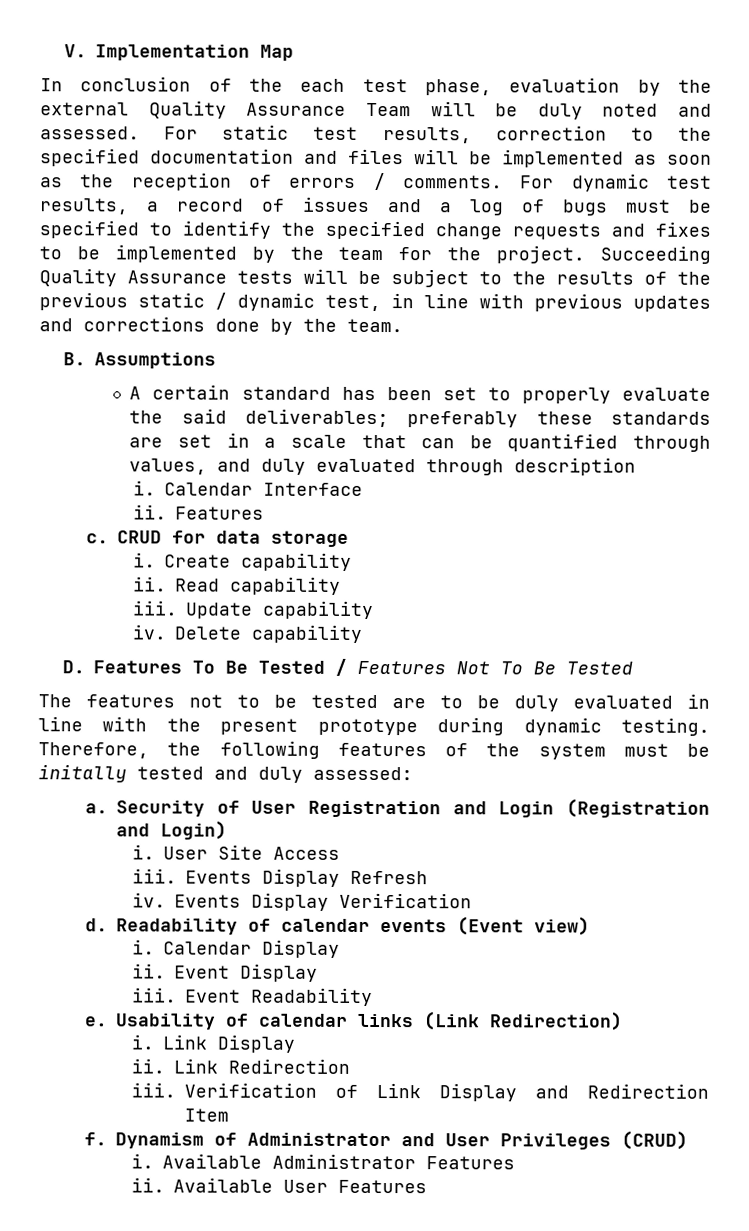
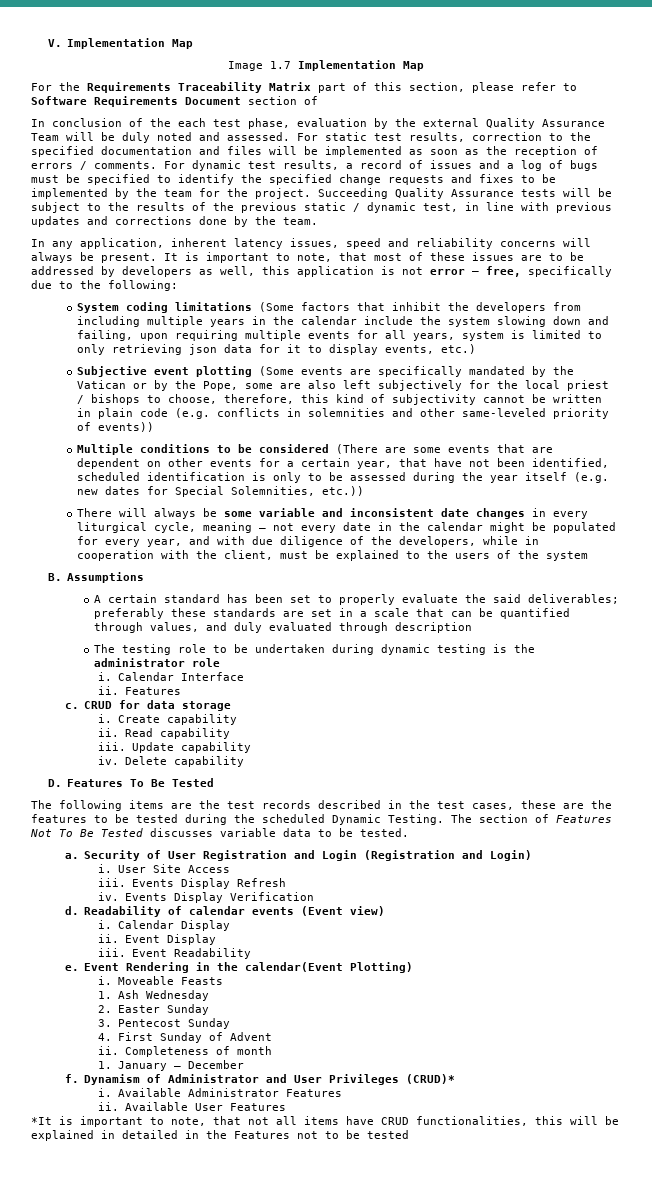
+ Image 1.7 Implementation Map
+ For the Requirements Traceability Matrix part of this section, please refer to Software Requirements Document section of
+ In any application, inherent latency issues, speed and reliability concerns will always be present. It is important to note, that most of these issues are to be addressed by developers as well, this application is not error – free, specifically due to the following:
+ System coding limitations (Some factors that inhibit the developers from including multiple years in the calendar include the system slowing down and failing, upon requiring multiple events for all years, system is limited to only retrieving json data for it to display events, etc.)
+ Subjective event plotting (Some events are specifically mandated by the Vatican or by the Pope, some are also left subjectively for the local priest / bishops to choose, therefore, this kind of subjectivity cannot be written in plain code (e.g. conflicts in solemnities and other same-leveled priority of events))
+ Multiple conditions to be considered (There are some events that are dependent on other events for a certain year, that have not been identified, scheduled identification is only to be assessed during the year itself (e.g. new dates for Special Solemnities, etc.))
+ There will always be some variable and inconsistent date changes in every liturgical cycle, meaning – not every date in the calendar might be populated for every year, and with due diligence of the developers, while in cooperation with the client, must be explained to the users of the system
+ The testing role to be undertaken during dynamic testing is the administrator role
- D. Features To Be Tested / Features Not To Be Tested
- The features not to be tested are to be duly evaluated in line with the present prototype during dynamic testing. Therefore, the following features of the system must be initally tested and duly assessed:
+ D. Features To Be Tested
+ The following items are the test records described in the test cases, these are the features to be tested during the scheduled Dynamic Testing. The section of Features Not To Be Tested discusses variable data to be tested.
- Usability of calendar links (Link Redirection)
- i. Link Display
- ii. Link Redirection
- iii. Verification of Link Display and Redirection Item
+ Event Rendering in the calendar(Event Plotting)
+ i. Moveable Feasts
+ 1. Ash Wednesday
+ 2. Easter Sunday
+ 3. Pentecost Sunday
+ 4. First Sunday of Advent
+ ii. Completeness of month
+ 1. January – December
- Dynamism of Administrator and User Privileges (CRUD)
+ Dynamism of Administrator and User Privileges (CRUD)*
+ *It is important to note, that not all items have CRUD functionalities, this will be explained in detailed in the Features not to be tested

